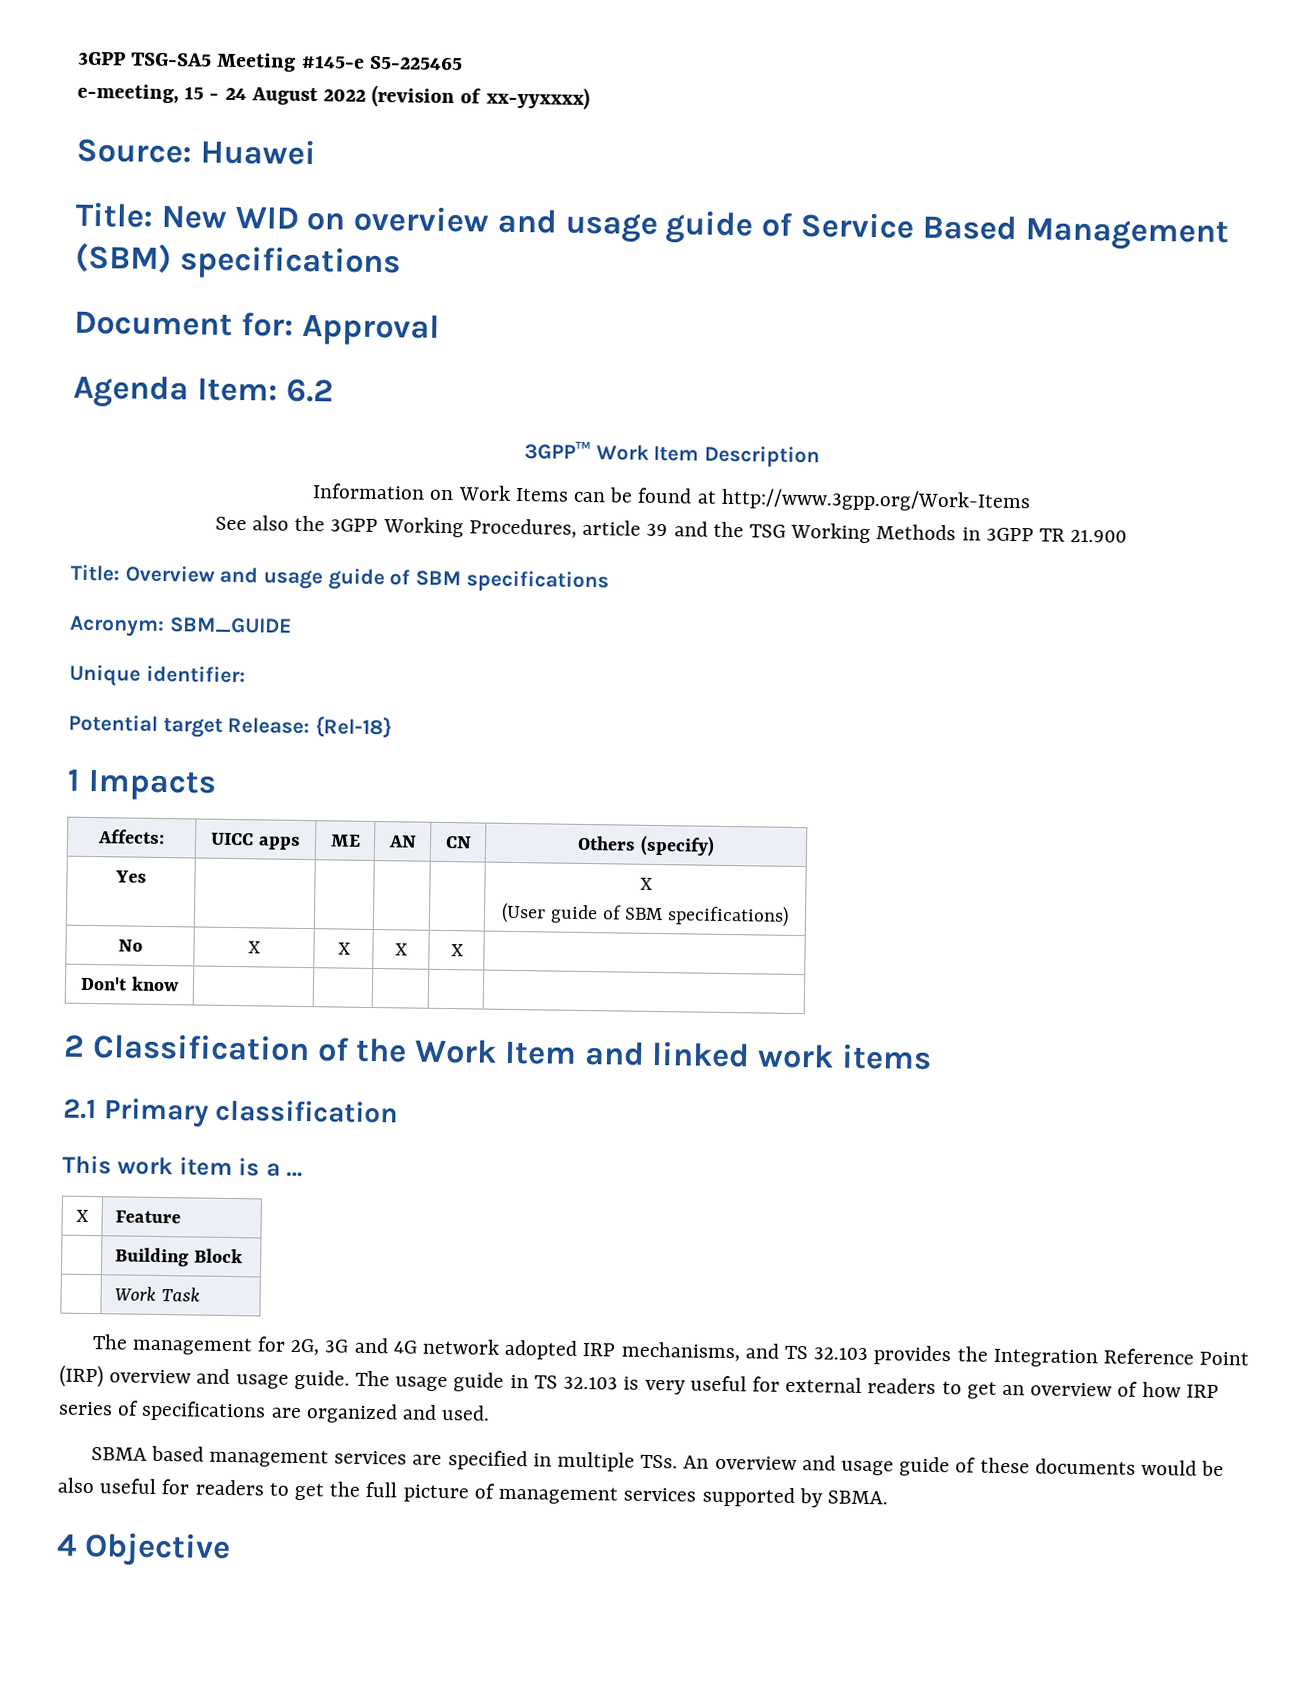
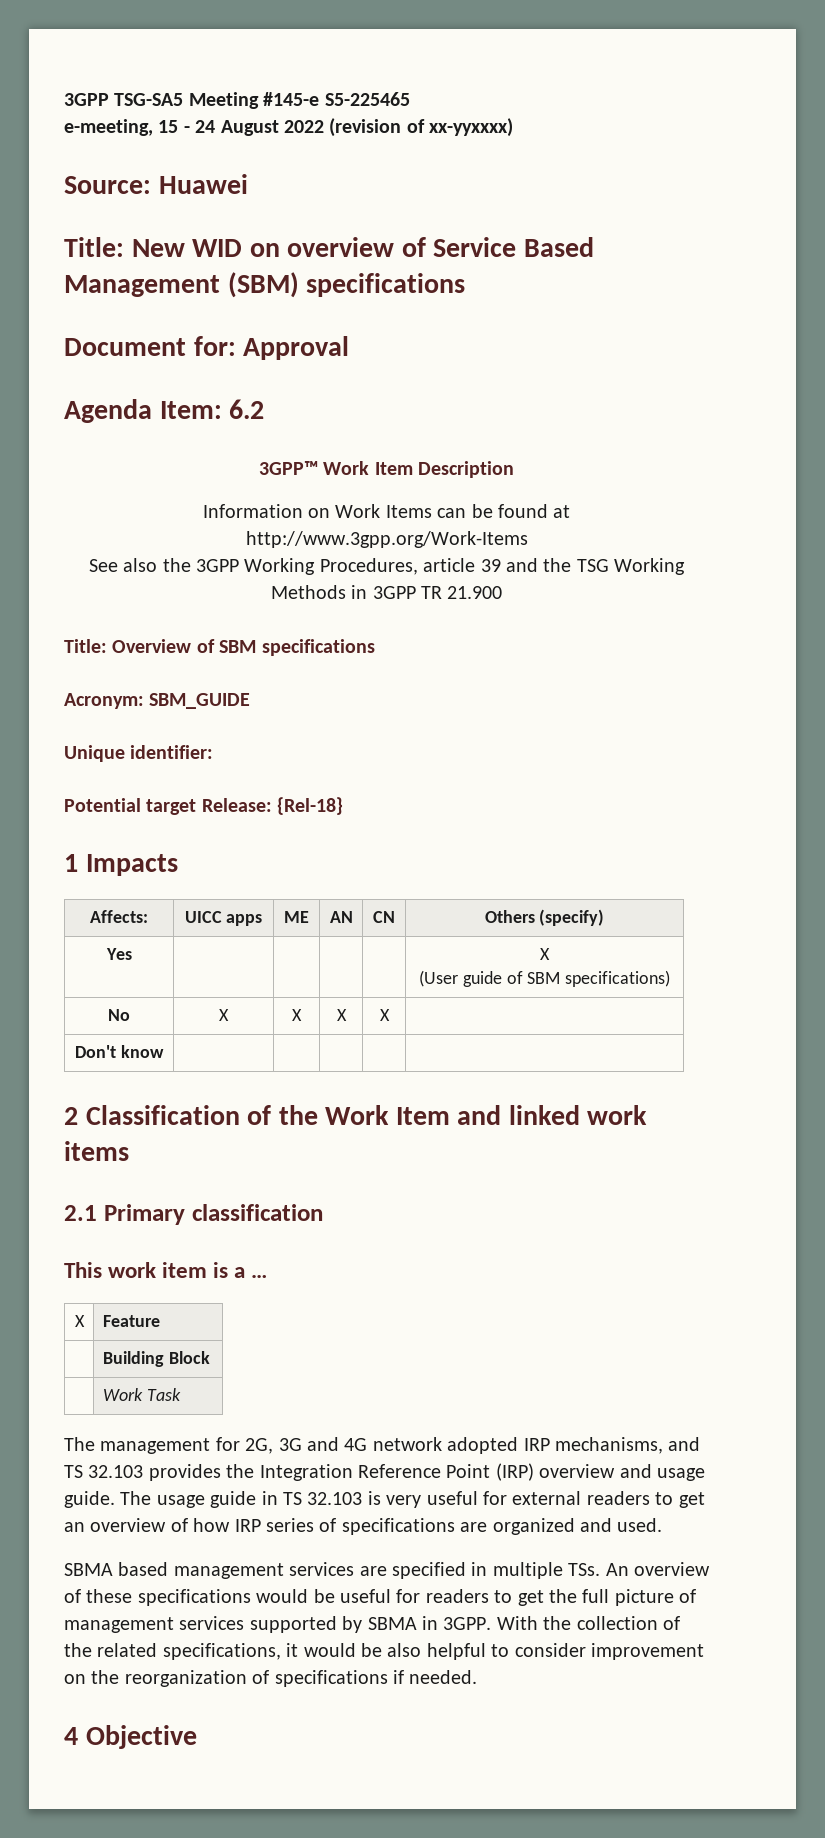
- Title: New WID on overview and usage guide of Service Based Management (SBM) specifications
+ Title: New WID on overview of Service Based Management (SBM) specifications
- Title: Overview and usage guide of SBM specifications
+ Title: Overview of SBM specifications
- SBMA based management services are specified in multiple TSs. An overview and usage guide of these documents would be also useful for readers to get the full picture of management services supported by SBMA.
+ SBMA based management services are specified in multiple TSs. An overview of these specifications would be useful for readers to get the full picture of management services supported by SBMA in 3GPP. With the collection of the related specifications, it would be also helpful to consider improvement on the reorganization of specifications if needed.

